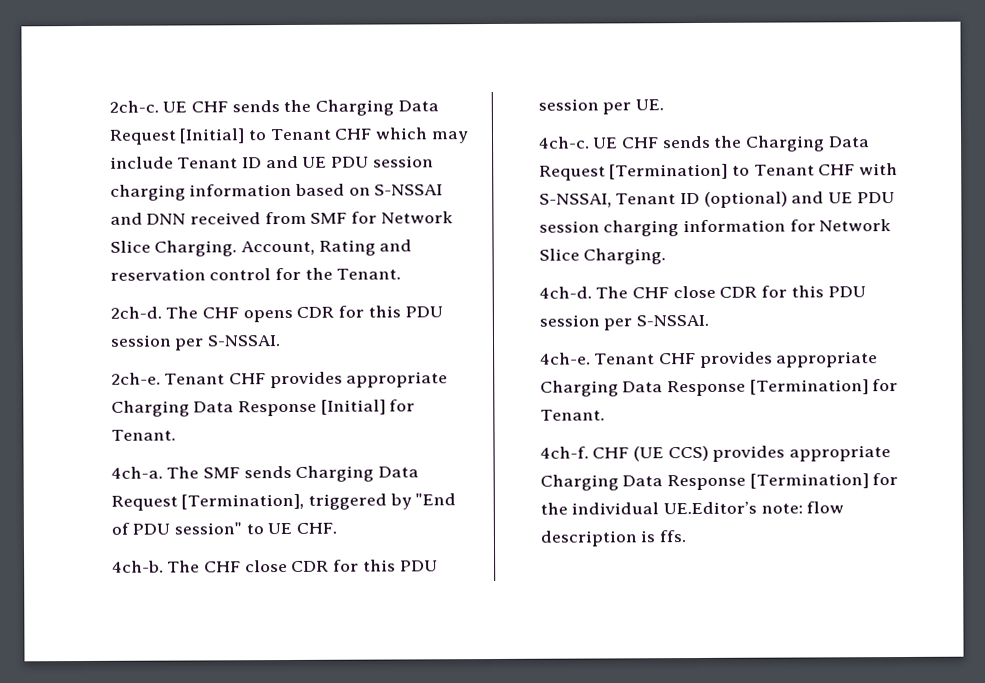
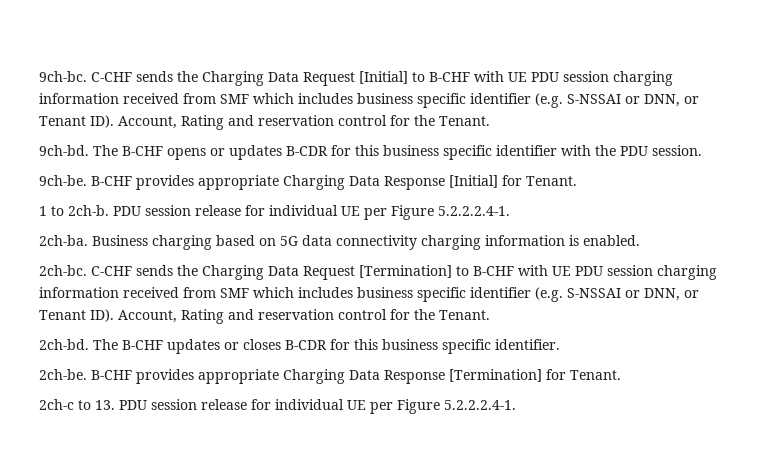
- 2ch-c. UE CHF sends the Charging Data Request [Initial] to Tenant CHF which may include Tenant ID and UE PDU session charging information based on S-NSSAI and DNN received from SMF for Network Slice Charging. Account, Rating and reservation control for the Tenant.
- 2ch-d. The CHF opens CDR for this PDU session per S-NSSAI.
- 2ch-e. Tenant CHF provides appropriate Charging Data Response [Initial] for Tenant.
+ 9ch-bc. C-CHF sends the Charging Data Request [Initial] to B-CHF with UE PDU session charging information received from SMF which includes business specific identifier (e.g. S-NSSAI or DNN, or Tenant ID). Account, Rating and reservation control for the Tenant.
+ 9ch-bd. The B-CHF opens or updates B-CDR for this business specific identifier with the PDU session.
+ 9ch-be. B-CHF provides appropriate Charging Data Response [Initial] for Tenant.
- 4ch-a. The SMF sends Charging Data Request [Termination], triggered by "End of PDU session" to UE CHF.
- 4ch-b. The CHF close CDR for this PDU session per UE.
- 4ch-c. UE CHF sends the Charging Data Request [Termination] to Tenant CHF with S-NSSAI, Tenant ID (optional) and UE PDU session charging information for Network Slice Charging.
- 4ch-d. The CHF close CDR for this PDU session per S-NSSAI.
- 4ch-e. Tenant CHF provides appropriate Charging Data Response [Termination] for Tenant.
+ 1 to 2ch-b. PDU session release for individual UE per Figure 5.2.2.2.4-1.
+ 2ch-ba. Business charging based on 5G data connectivity charging information is enabled.
+ 2ch-bc. C-CHF sends the Charging Data Request [Termination] to B-CHF with UE PDU session charging information received from SMF which includes business specific identifier (e.g. S-NSSAI or DNN, or Tenant ID). Account, Rating and reservation control for the Tenant.
+ 2ch-bd. The B-CHF updates or closes B-CDR for this business specific identifier.
+ 2ch-be. B-CHF provides appropriate Charging Data Response [Termination] for Tenant.
- 4ch-f. CHF (UE CCS) provides appropriate Charging Data Response [Termination] for the individual UE.Editor’s note: flow description is ffs.
+ 2ch-c to 13. PDU session release for individual UE per Figure 5.2.2.2.4-1.

